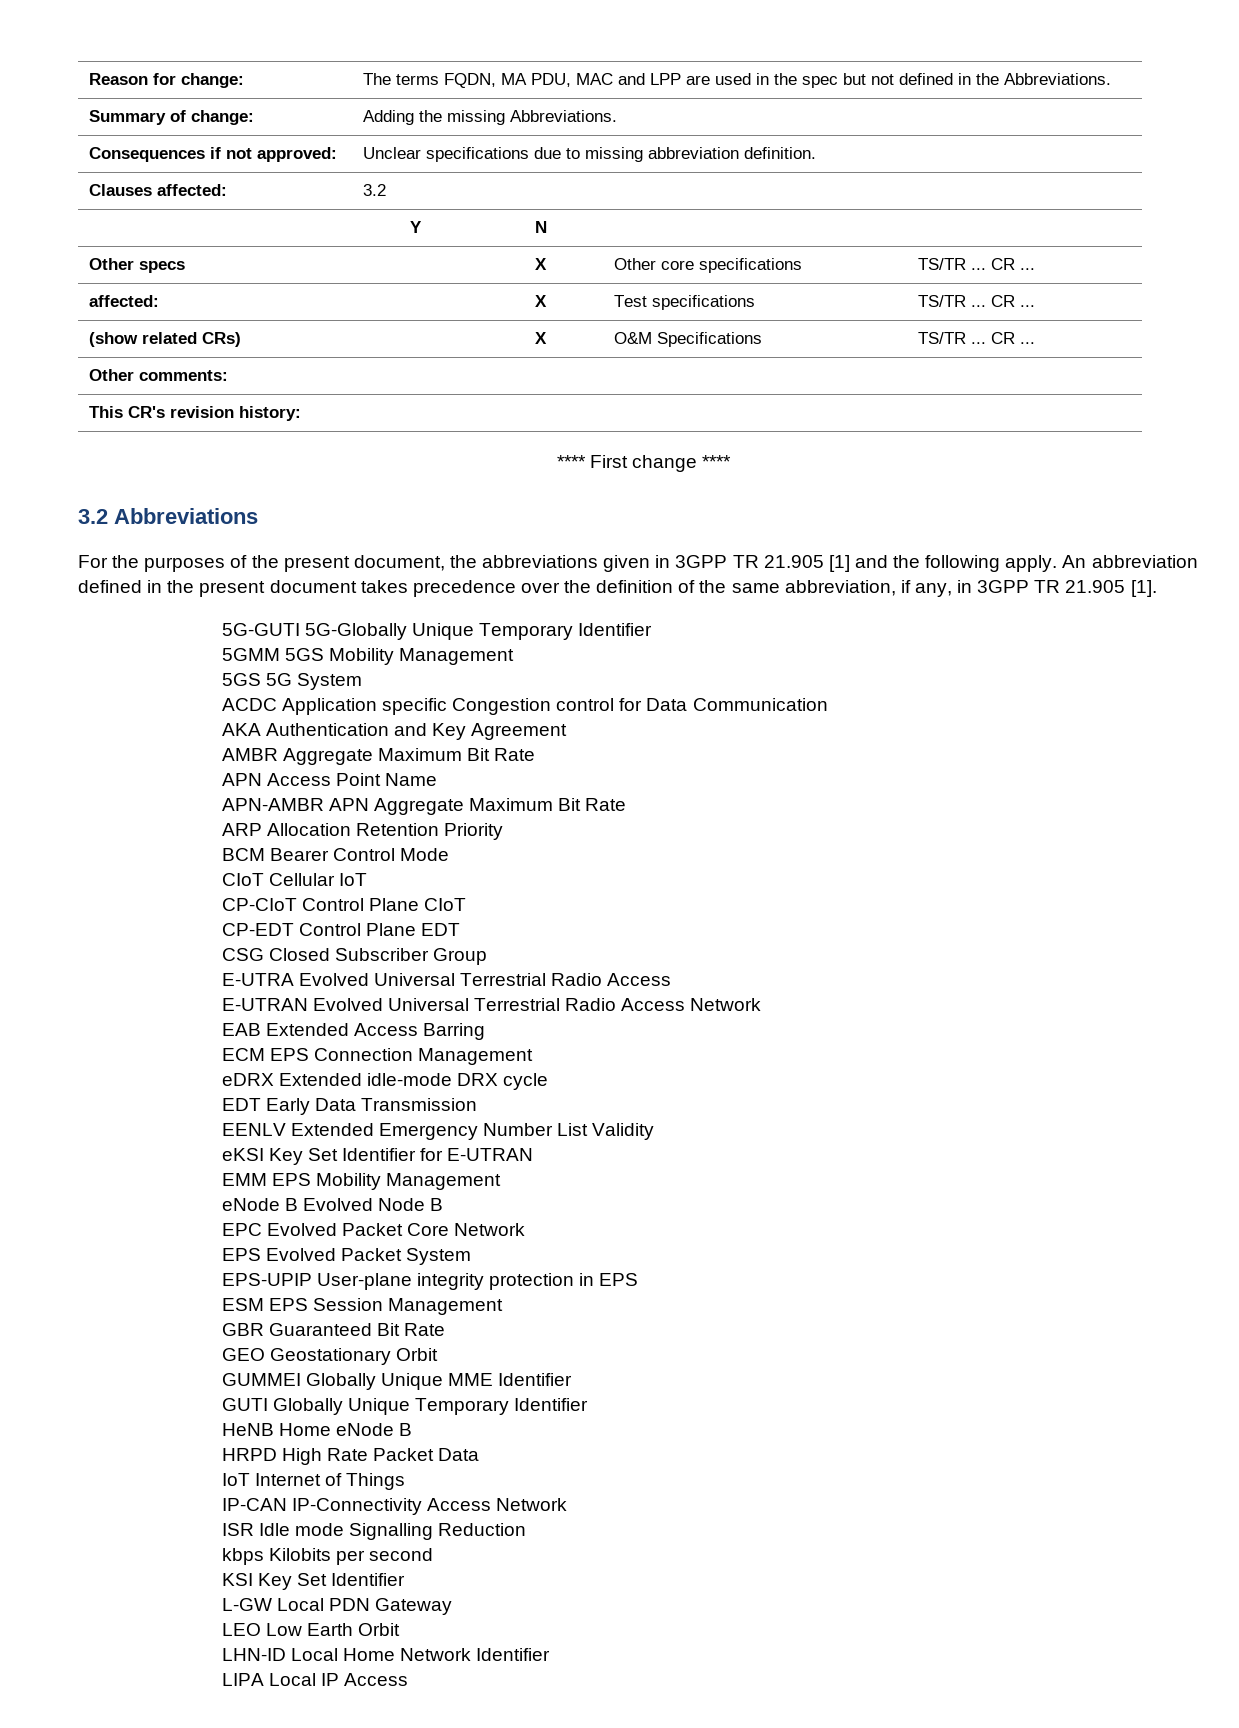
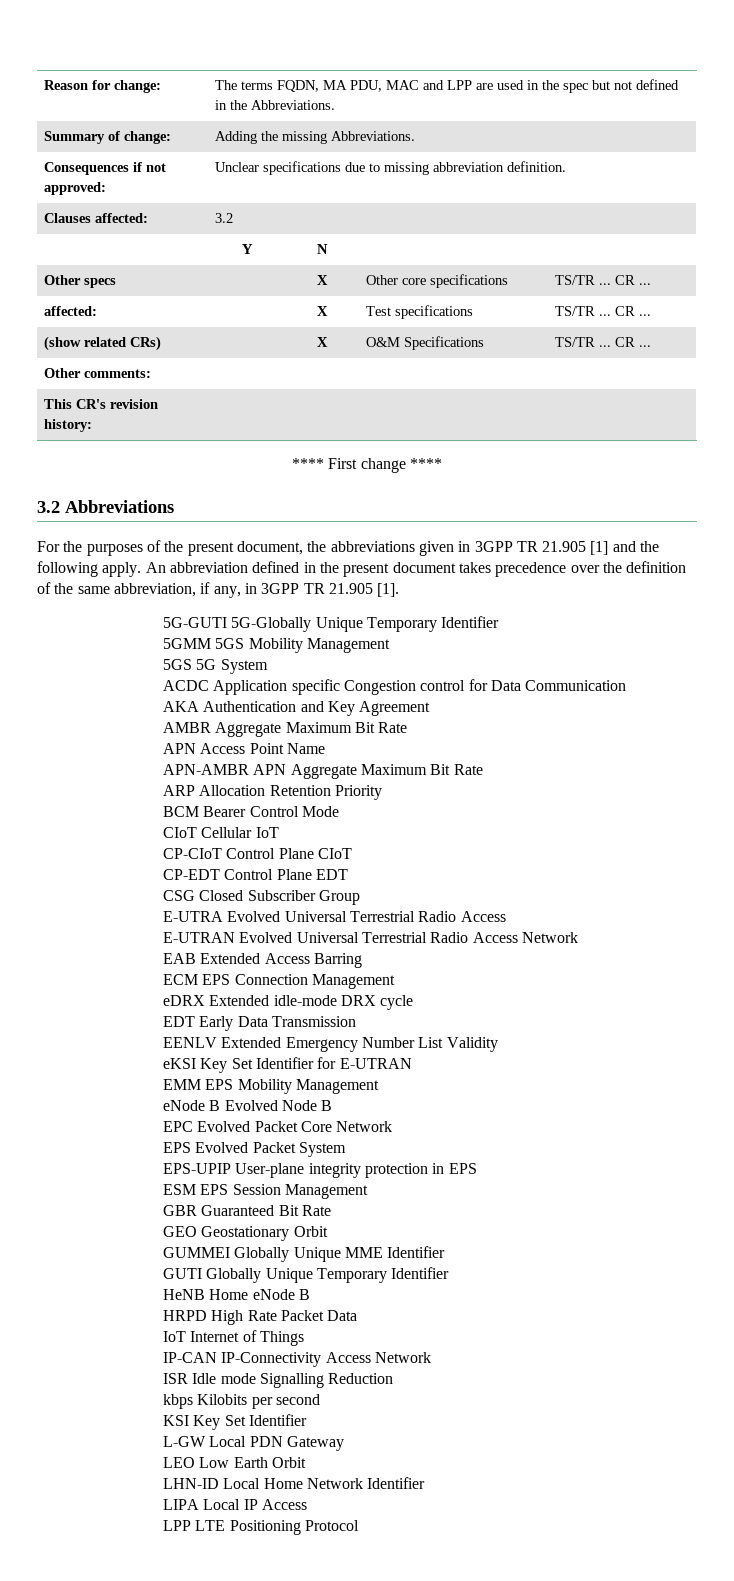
+ LPP LTE Positioning Protocol

